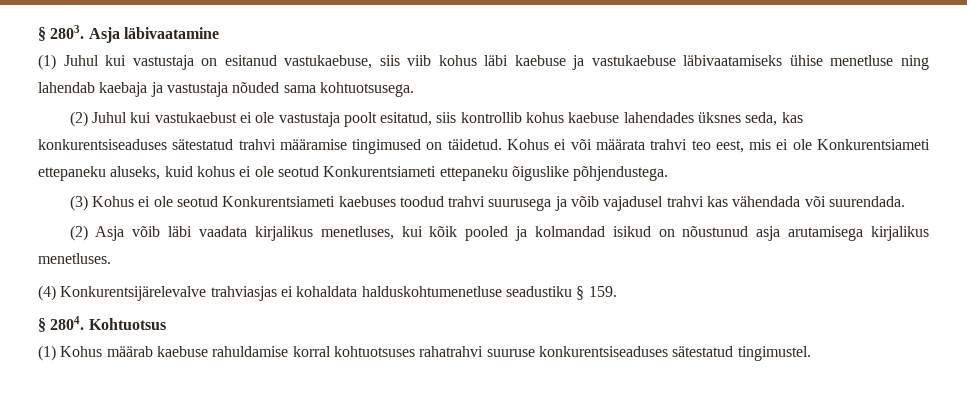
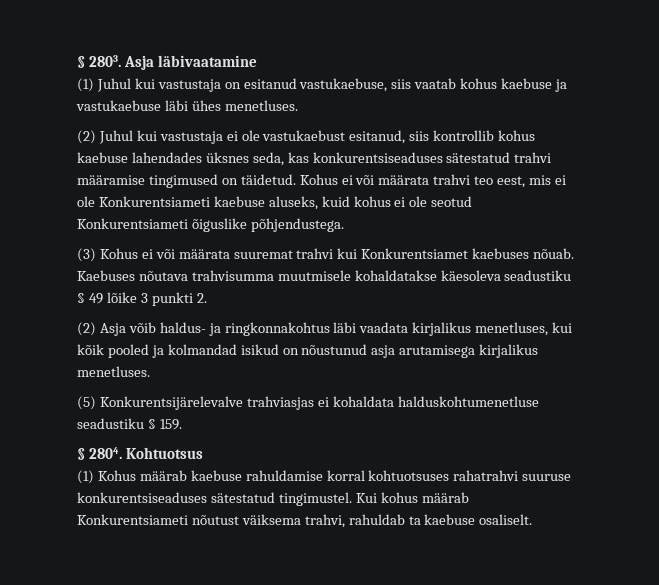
- (1) Juhul kui vastustaja on esitanud vastukaebuse, siis viib kohus läbi kaebuse ja vastukaebuse läbivaatamiseks ühise menetluse ning lahendab kaebaja ja vastustaja nõuded sama kohtuotsusega.
+ (1) Juhul kui vastustaja on esitanud vastukaebuse, siis vaatab kohus kaebuse ja vastukaebuse läbi ühes menetluses.
- (2) Juhul kui vastukaebust ei ole vastustaja poolt esitatud, siis kontrollib kohus kaebuse lahendades üksnes seda, kas konkurentsiseaduses sätestatud trahvi määramise tingimused on täidetud.
+ (2) Juhul kui vastustaja ei ole vastukaebust esitanud, siis kontrollib kohus kaebuse lahendades üksnes seda, kas konkurentsiseaduses sätestatud trahvi määramise tingimused on täidetud.
- Kohus ei või määrata trahvi teo eest, mis ei ole Konkurentsiameti ettepaneku aluseks, kuid kohus ei ole seotud Konkurentsiameti ettepaneku õiguslike põhjendustega.
+ Kohus ei või määrata trahvi teo eest, mis ei ole Konkurentsiameti kaebuse aluseks, kuid kohus ei ole seotud Konkurentsiameti õiguslike põhjendustega.
- (3) Kohus ei ole seotud Konkurentsiameti kaebuses toodud trahvi suurusega ja võib vajadusel trahvi kas vähendada või suurendada.
+ (3) Kohus ei või määrata suuremat trahvi kui Konkurentsiamet kaebuses nõuab. Kaebuses nõutava trahvisumma muutmisele kohaldatakse käesoleva seadustiku § 49 lõike 3 punkti 2.
- (2) Asja võib läbi vaadata kirjalikus menetluses, kui kõik pooled ja kolmandad isikud on nõustunud asja arutamisega kirjalikus menetluses.
+ (2) Asja võib haldus- ja ringkonnakohtus läbi vaadata kirjalikus menetluses, kui kõik pooled ja kolmandad isikud on nõustunud asja arutamisega kirjalikus menetluses.
- (4) Konkurentsijärelevalve trahviasjas ei kohaldata halduskohtumenetluse seadustiku § 159.
+ (5) Konkurentsijärelevalve trahviasjas ei kohaldata halduskohtumenetluse seadustiku § 159.
+ Kui kohus määrab Konkurentsiameti nõutust väiksema trahvi, rahuldab ta kaebuse osaliselt.

